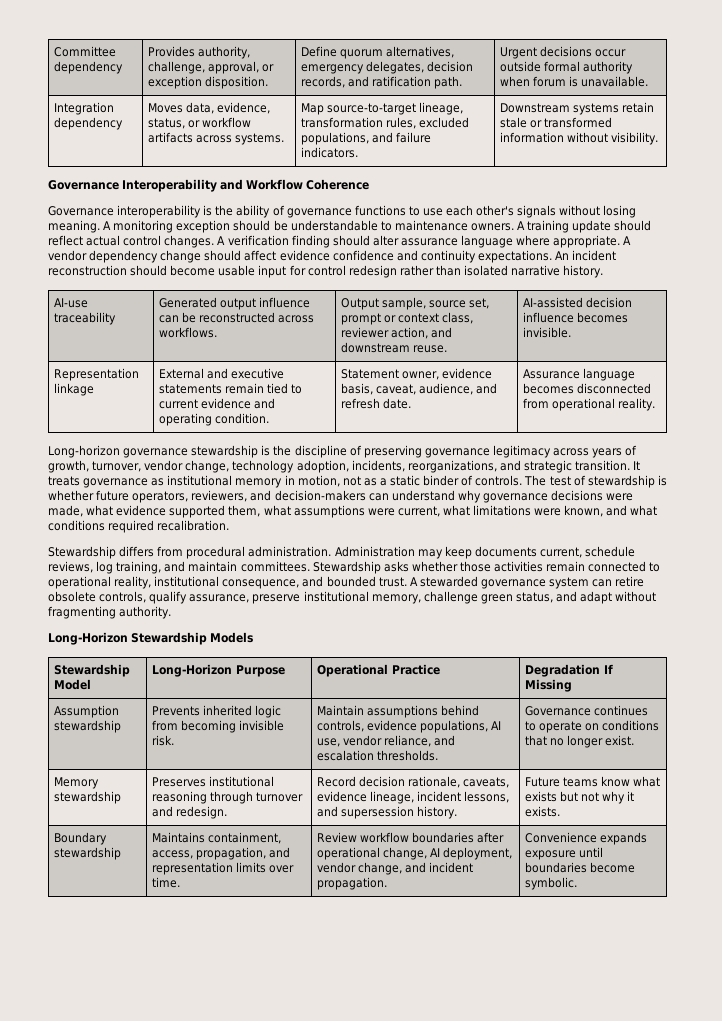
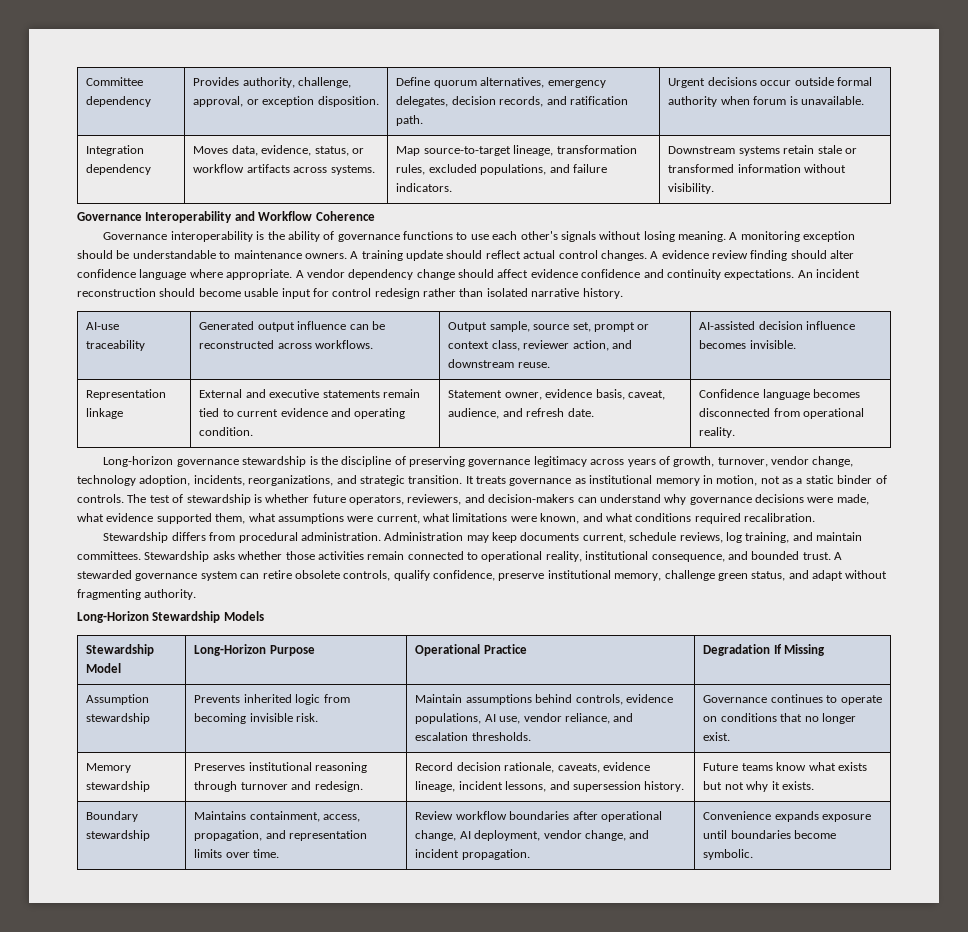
- A verification finding should alter assurance language where appropriate.
+ A evidence review finding should alter confidence language where appropriate.
- Representation linkage | External and executive statements remain tied to current evidence and operating condition. | Statement owner, evidence basis, caveat, audience, and refresh date. | Assurance language becomes disconnected from operational reality.
+ Representation linkage | External and executive statements remain tied to current evidence and operating condition. | Statement owner, evidence basis, caveat, audience, and refresh date. | Confidence language becomes disconnected from operational reality.
- A stewarded governance system can retire obsolete controls, qualify assurance, preserve institutional memory, challenge green status, and adapt without fragmenting authority.
+ A stewarded governance system can retire obsolete controls, qualify confidence, preserve institutional memory, challenge green status, and adapt without fragmenting authority.

